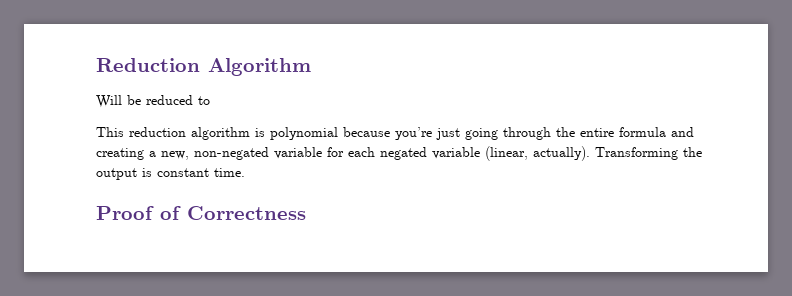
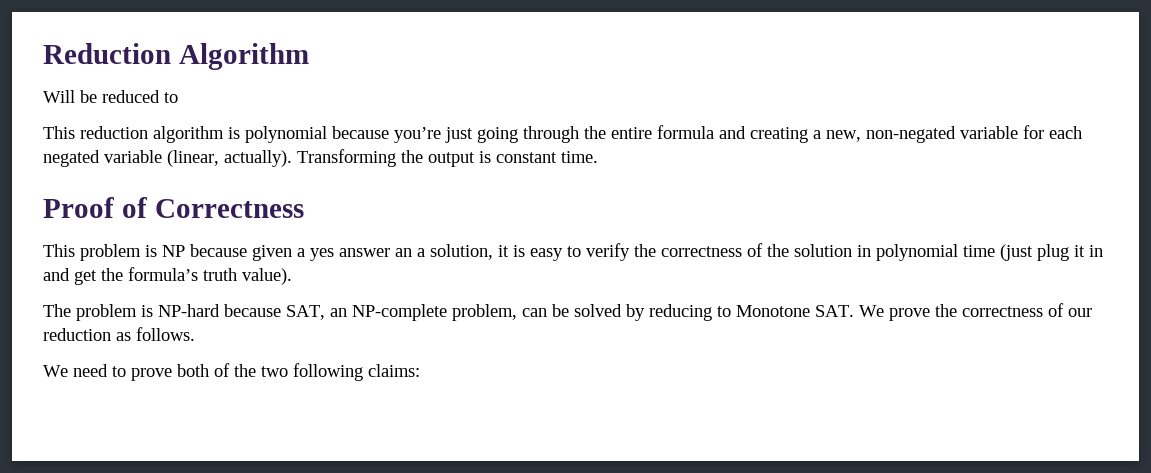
+ This problem is NP because given a yes answer an a solution, it is easy to verify the correctness of the solution in polynomial time (just plug it in and get the formula’s truth value).
+ The problem is NP-hard because SAT, an NP-complete problem, can be solved by reducing to Monotone SAT. We prove the correctness of our reduction as follows.
+ We need to prove both of the two following claims:

